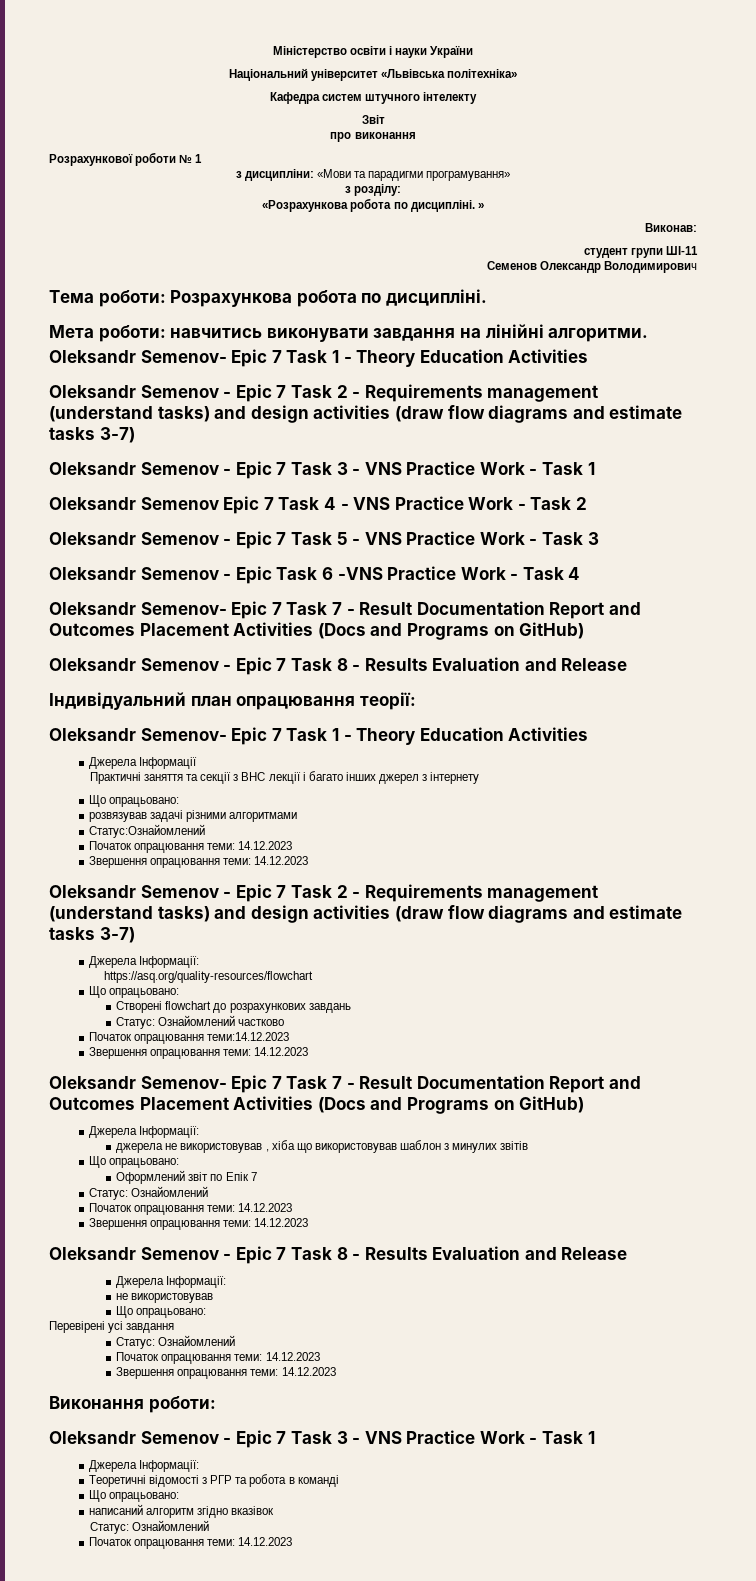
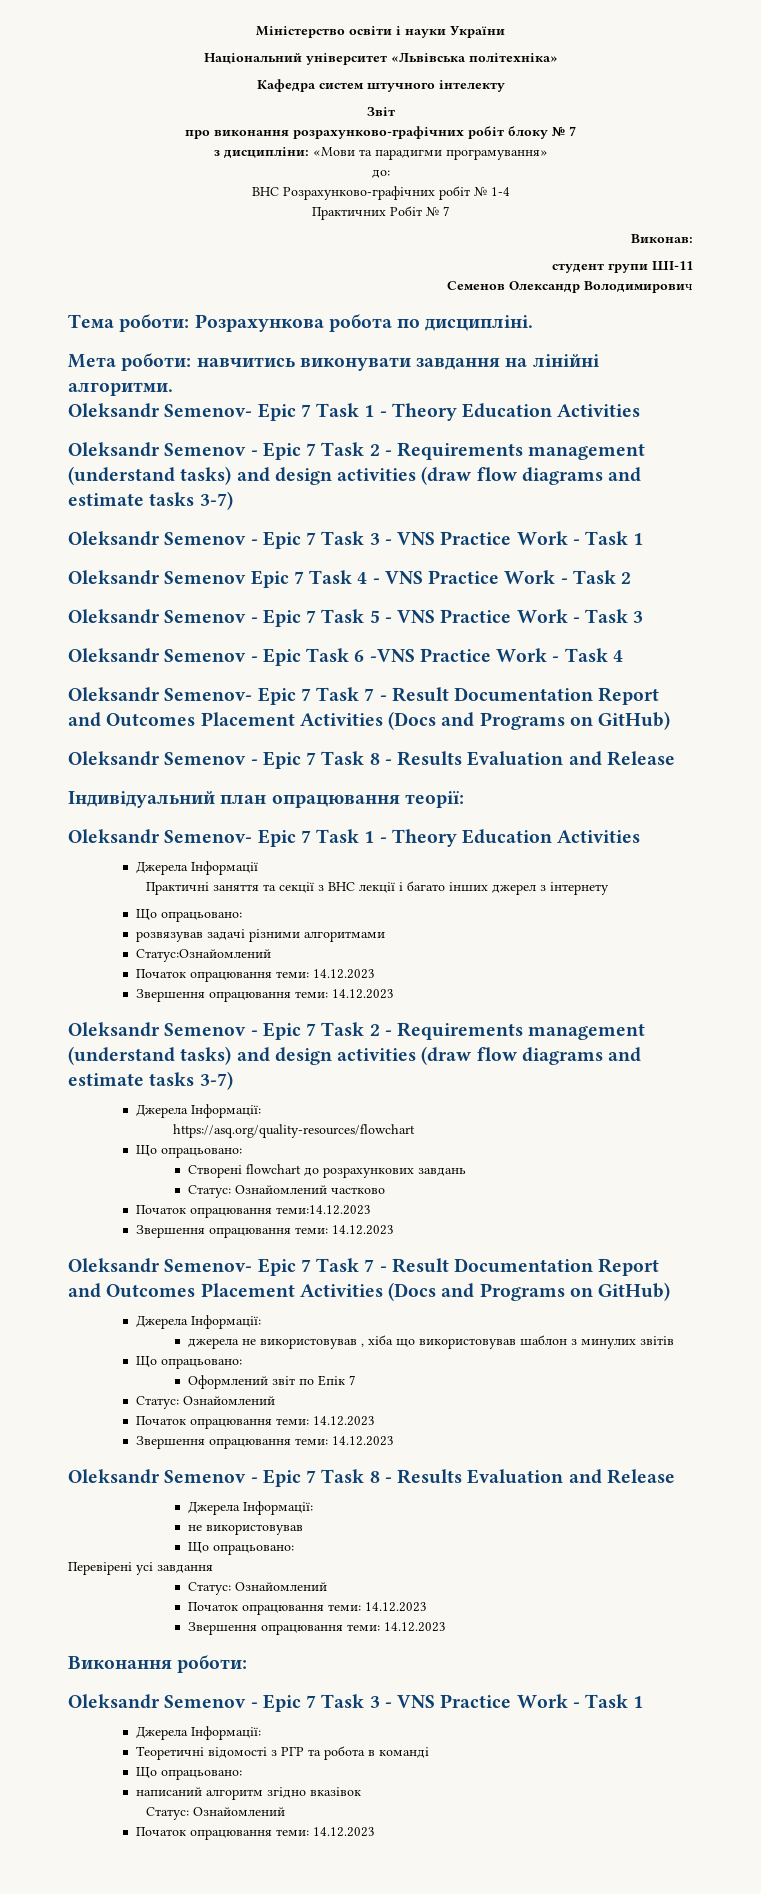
- про виконання
- Розрахункової роботи № 1
+ про виконання розрахунково-графічних робіт блоку № 7
- з розділу:
- «Розрахункова робота по дисципліні. »
+ до:
+ ВНС Розрахунково-графічних робіт № 1-4
+ Практичних Робіт № 7

